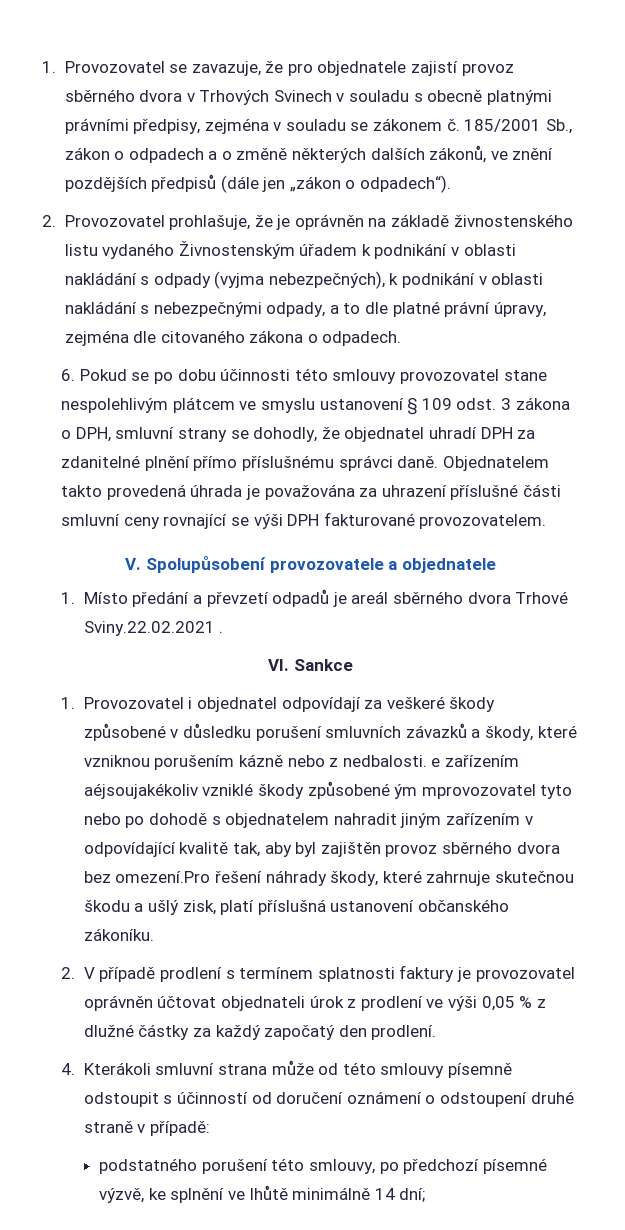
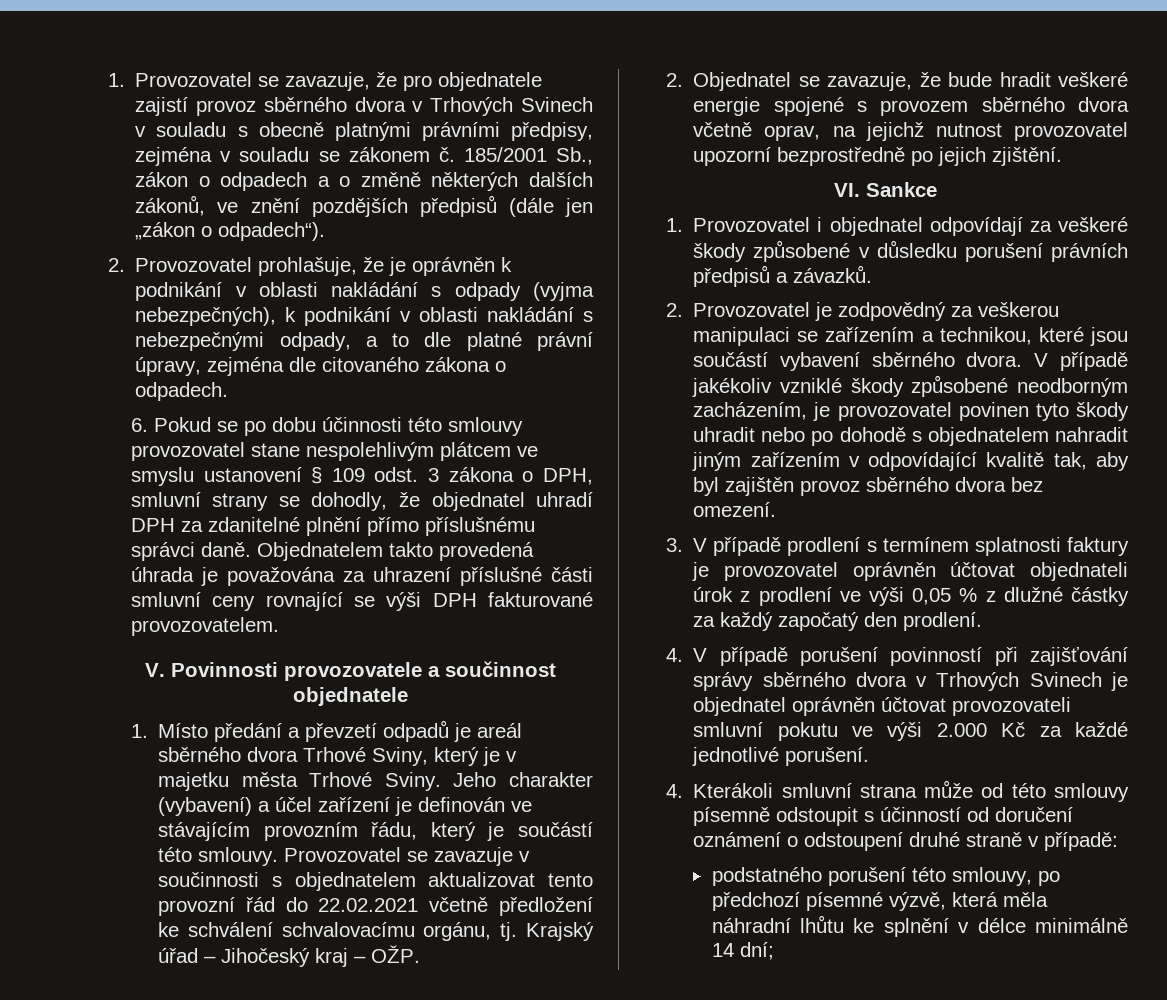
- 2. Provozovatel prohlašuje, že je oprávněn na základě živnostenského listu vydaného Živnostenským úřadem k podnikání v oblasti nakládání s odpady (vyjma nebezpečných), k podnikání v oblasti nakládání s nebezpečnými odpady, a to dle platné právní úpravy, zejména dle citovaného zákona o odpadech.
+ 2. Provozovatel prohlašuje, že je oprávněn k podnikání v oblasti nakládání s odpady (vyjma nebezpečných), k podnikání v oblasti nakládání s nebezpečnými odpady, a to dle platné právní úpravy, zejména dle citovaného zákona o odpadech.
- V. Spolupůsobení provozovatele a objednatele
+ V. Povinnosti provozovatele a součinnost objednatele
- 1. Místo předání a převzetí odpadů je areál sběrného dvora Trhové Sviny.22.02.2021 .
+ 1. Místo předání a převzetí odpadů je areál sběrného dvora Trhové Sviny, který je v majetku města Trhové Sviny. Jeho charakter (vybavení) a účel zařízení je definován ve stávajícím provozním řádu, který je součástí této smlouvy. Provozovatel se zavazuje v součinnosti s objednatelem aktualizovat tento provozní řád do 22.02.2021 včetně předložení ke schválení schvalovacímu orgánu, tj. Krajský úřad – Jihočeský kraj – OŽP.
+ 2. Objednatel se zavazuje, že bude hradit veškeré energie spojené s provozem sběrného dvora včetně oprav, na jejichž nutnost provozovatel upozorní bezprostředně po jejich zjištění.
- 1. Provozovatel i objednatel odpovídají za veškeré škody způsobené v důsledku porušení smluvních závazků a škody, které vzniknou porušením kázně nebo z nedbalosti. e zařízením aéjsoujakékoliv vzniklé škody způsobené ým mprovozovatel tyto nebo po dohodě s objednatelem nahradit jiným zařízením v odpovídající kvalitě tak, aby byl zajištěn provoz sběrného dvora bez omezení.Pro řešení náhrady škody, které zahrnuje skutečnou škodu a ušlý zisk, platí příslušná ustanovení občanského zákoníku.
- 2. V případě prodlení s termínem splatnosti faktury je provozovatel oprávněn účtovat objednateli úrok z prodlení ve výši 0,05 % z dlužné částky za každý započatý den prodlení.
+ 1. Provozovatel i objednatel odpovídají za veškeré škody způsobené v důsledku porušení právních předpisů a závazků.
+ 2. Provozovatel je zodpovědný za veškerou manipulaci se zařízením a technikou, které jsou součástí vybavení sběrného dvora. V případě jakékoliv vzniklé škody způsobené neodborným zacházením, je provozovatel povinen tyto škody uhradit nebo po dohodě s objednatelem nahradit jiným zařízením v odpovídající kvalitě tak, aby byl zajištěn provoz sběrného dvora bez omezení.
+ 3. V případě prodlení s termínem splatnosti faktury je provozovatel oprávněn účtovat objednateli úrok z prodlení ve výši 0,05 % z dlužné částky za každý započatý den prodlení.
+ 4. V případě porušení povinností při zajišťování správy sběrného dvora v Trhových Svinech je objednatel oprávněn účtovat provozovateli smluvní pokutu ve výši 2.000 Kč za každé jednotlivé porušení.
- podstatného porušení této smlouvy, po předchozí písemné výzvě, ke splnění ve lhůtě minimálně 14 dní;
+ podstatného porušení této smlouvy, po předchozí písemné výzvě, která měla náhradní lhůtu ke splnění v délce minimálně 14 dní;

